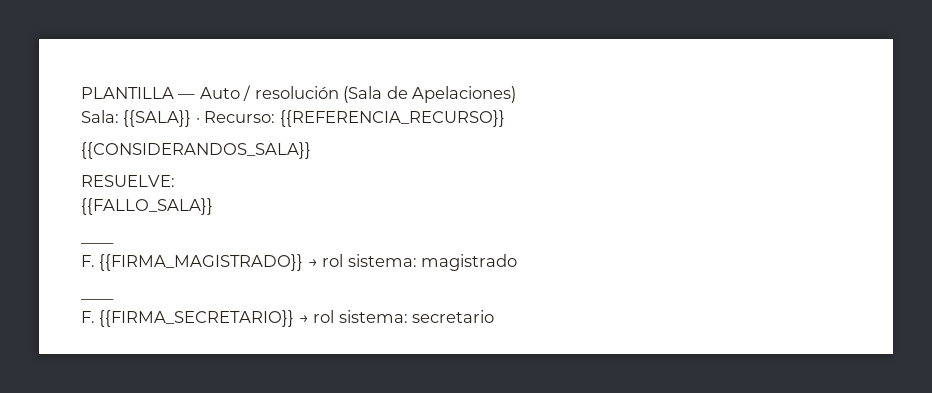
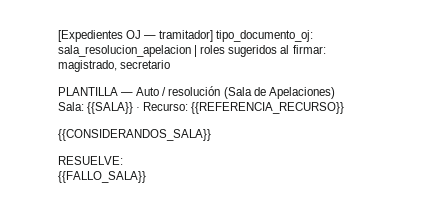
+ [Expedientes OJ — tramitador] tipo_documento_oj: sala_resolucion_apelacion | roles sugeridos al firmar: magistrado, secretario
  {{FALLO_SALA}}
- ____
- F. {{FIRMA_MAGISTRADO}} → rol sistema: magistrado
- ____
- F. {{FIRMA_SECRETARIO}} → rol sistema: secretario

